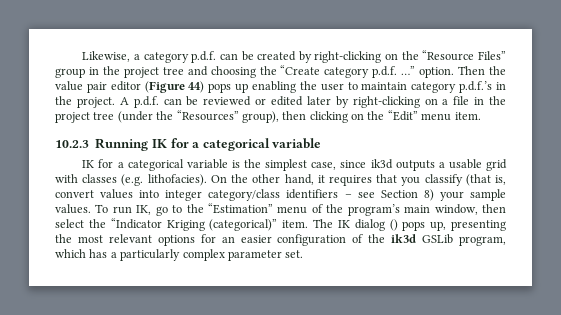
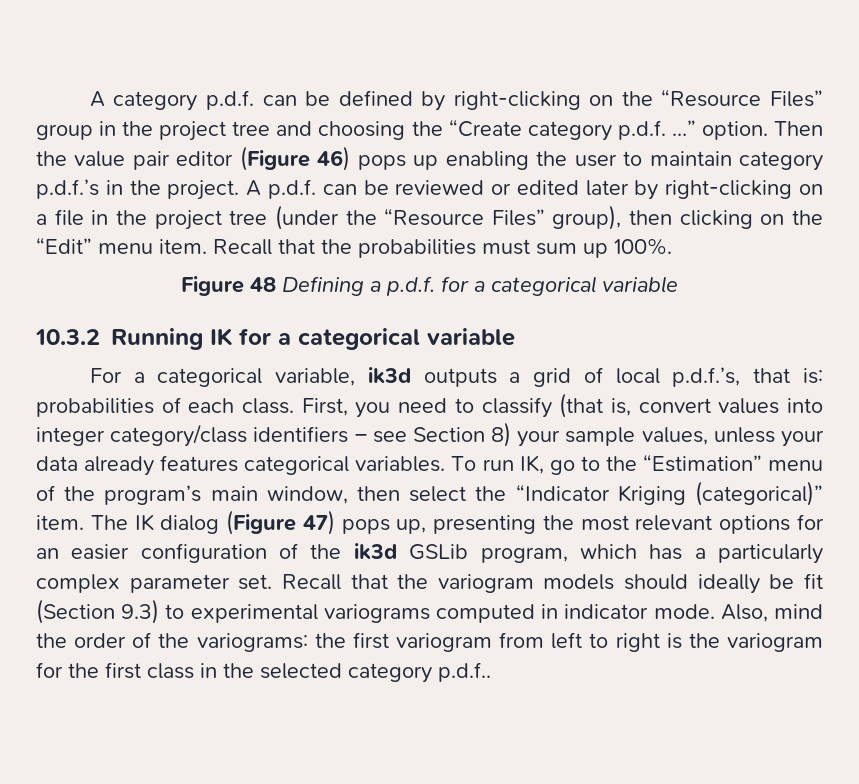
- Likewise, a category p.d.f. can be created by right-clicking on the “Resource Files” group in the project tree and choosing the “Create category p.d.f. …” option.
+ A category p.d.f. can be defined by right-clicking on the “Resource Files” group in the project tree and choosing the “Create category p.d.f. …” option.
- Then the value pair editor (Figure 44) pops up enabling the user to maintain category p.d.f.’s in the project.
+ Then the value pair editor (Figure 46) pops up enabling the user to maintain category p.d.f.’s in the project.
- A p.d.f. can be reviewed or edited later by right-clicking on a file in the project tree (under the “Resources” group), then clicking on the “Edit” menu item.
- 10.2.3 Running IK for a categorical variable
+ A p.d.f. can be reviewed or edited later by right-clicking on a file in the project tree (under the “Resource Files” group), then clicking on the “Edit” menu item. Recall that the probabilities must sum up 100%.
+ Figure 48 Defining a p.d.f. for a categorical variable
+ 10.3.2 Running IK for a categorical variable
- IK for a categorical variable is the simplest case, since ik3d outputs a usable grid with classes (e.g. lithofacies). On the other hand, it requires that you classify (that is, convert values into integer category/class identifiers – see Section 8) your sample values.
+ For a categorical variable, ik3d outputs a grid of local p.d.f.’s, that is: probabilities of each class. First, you need to classify (that is, convert values into integer category/class identifiers – see Section 8) your sample values, unless your data already features categorical variables.
- The IK dialog () pops up, presenting the most relevant options for an easier configuration of the ik3d GSLib program, which has a particularly complex parameter set.
+ The IK dialog (Figure 47) pops up, presenting the most relevant options for an easier configuration of the ik3d GSLib program, which has a particularly complex parameter set.
+ Recall that the variogram models should ideally be fit (Section 9.3) to experimental variograms computed in indicator mode. Also, mind the order of the variograms: the first variogram from left to right is the variogram for the first class in the selected category p.d.f..

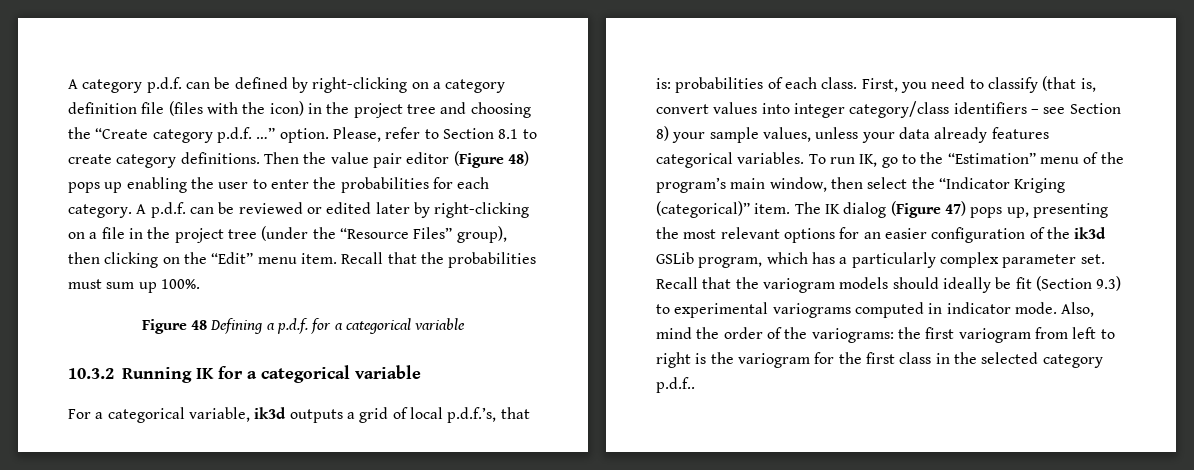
- A category p.d.f. can be defined by right-clicking on the “Resource Files” group in the project tree and choosing the “Create category p.d.f. …” option.
+ A category p.d.f. can be defined by right-clicking on a category definition file (files with the icon) in the project tree and choosing the “Create category p.d.f. …” option.
+ Please, refer to Section 8.1 to create category definitions.
- Then the value pair editor (Figure 46) pops up enabling the user to maintain category p.d.f.’s in the project.
+ Then the value pair editor (Figure 48) pops up enabling the user to enter the probabilities for each category.

